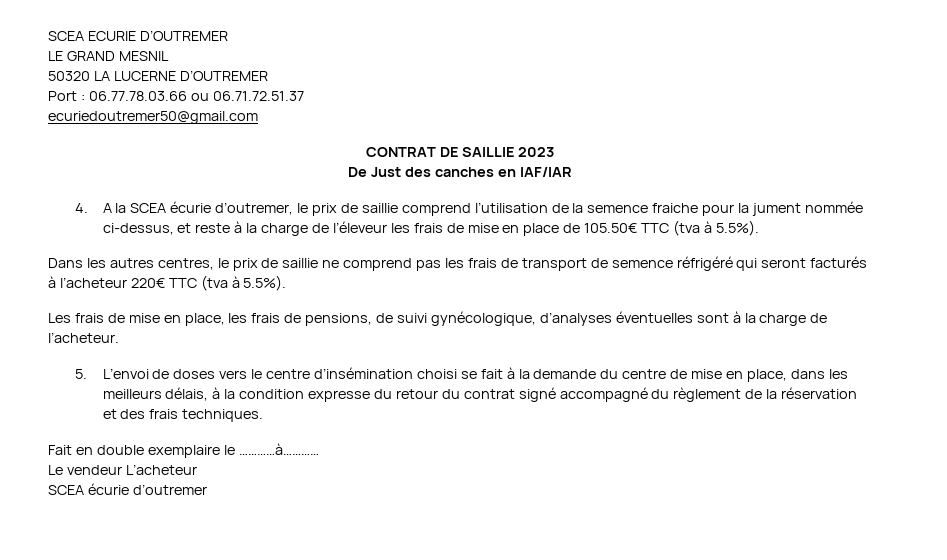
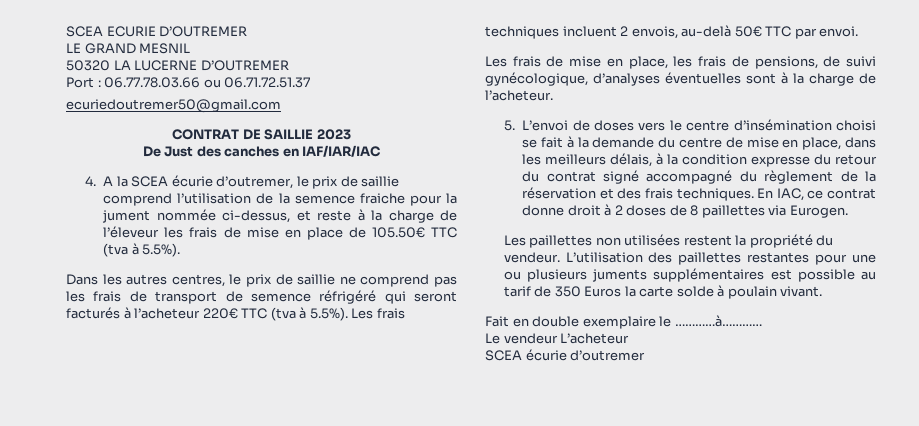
- De Just des canches en IAF/IAR
+ De Just des canches en IAF/IAR/IAC
- Dans les autres centres, le prix de saillie ne comprend pas les frais de transport de semence réfrigéré qui seront facturés à l’acheteur 220€ TTC (tva à 5.5%).
+ Dans les autres centres, le prix de saillie ne comprend pas les frais de transport de semence réfrigéré qui seront facturés à l’acheteur 220€ TTC (tva à 5.5%). Les frais techniques incluent 2 envois, au-delà 50€ TTC par envoi.
+ En IAC, ce contrat donne droit à 2 doses de 8 paillettes via Eurogen.
+ Les paillettes non utilisées restent la propriété du vendeur. L’utilisation des paillettes restantes pour une ou plusieurs juments supplémentaires est possible au tarif de 350 Euros la carte solde à poulain vivant.

